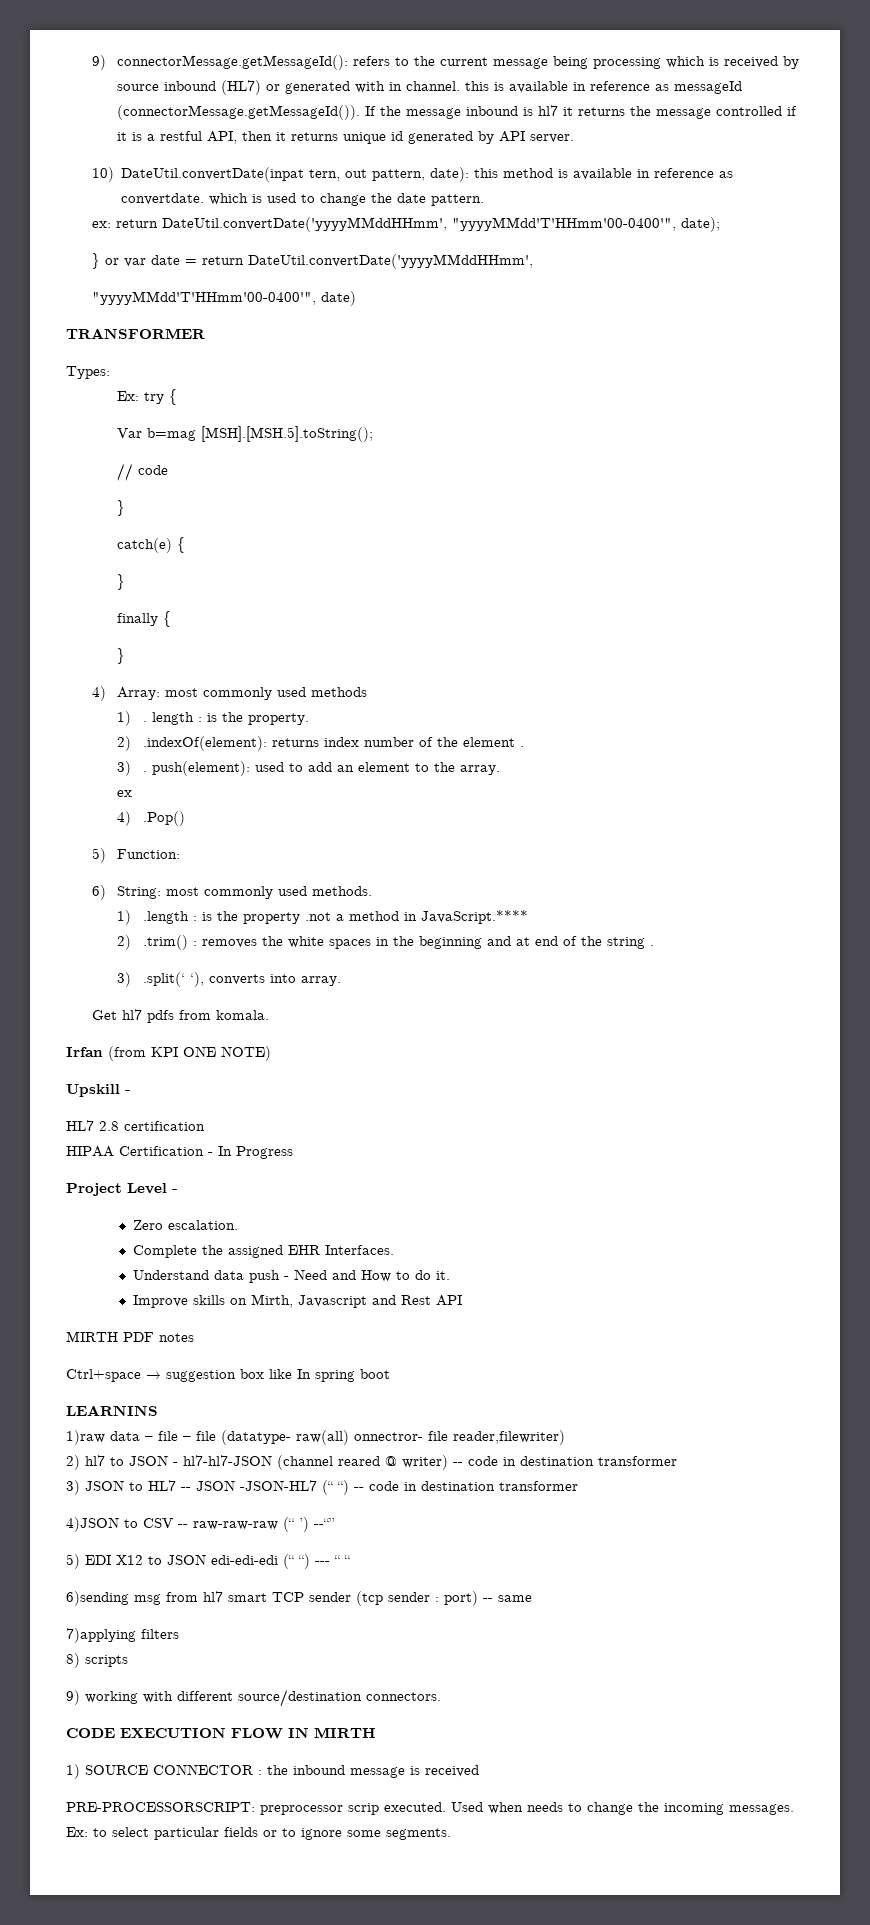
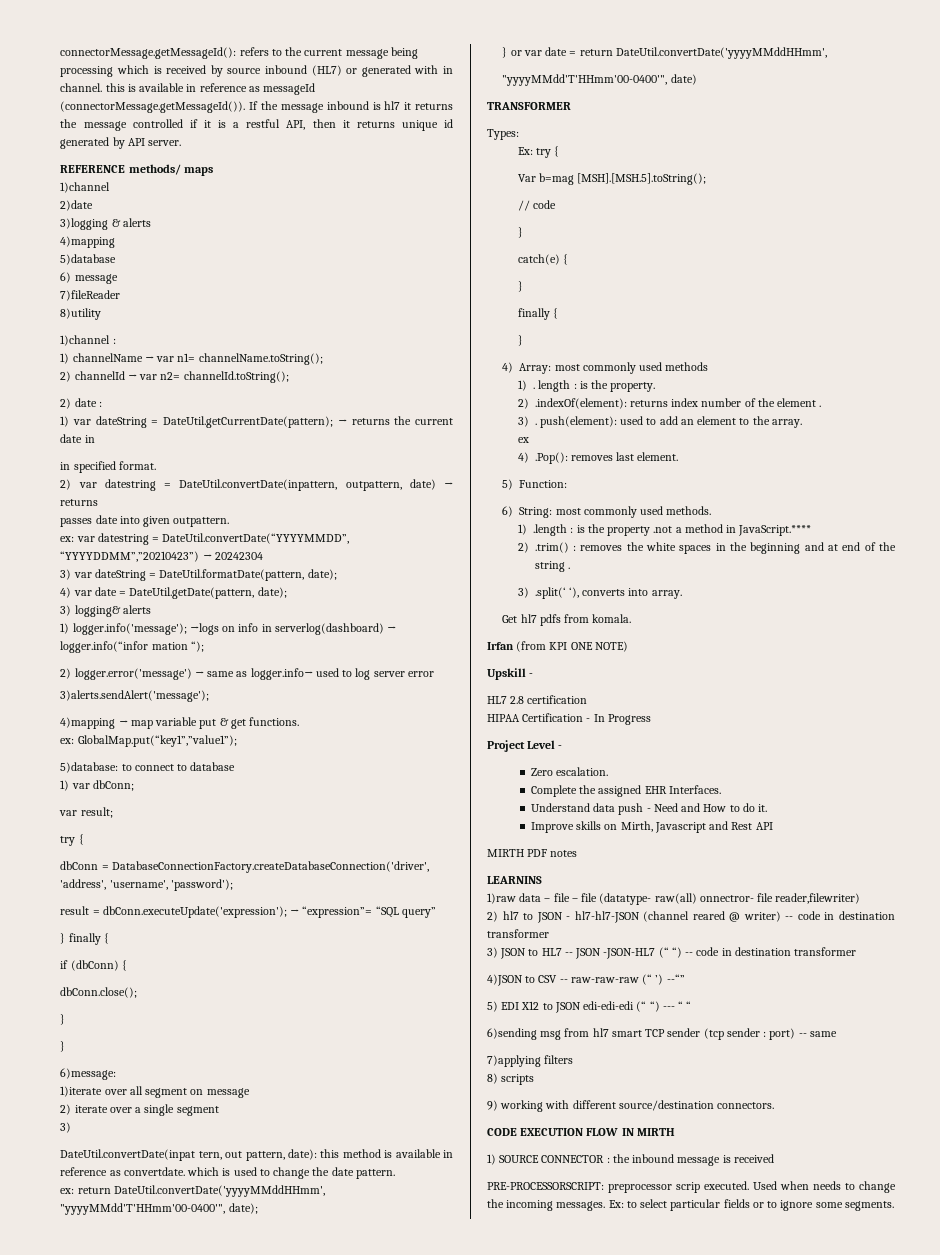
- 9) connectorMessage.getMessageId(): refers to the current message being processing which is received by source inbound (HL7) or generated with in channel. this is available in reference as messageId (connectorMessage.getMessageId()). If the message inbound is hl7 it returns the message controlled if it is a restful API, then it returns unique id generated by API server.
+ connectorMessage.getMessageId(): refers to the current message being processing which is received by source inbound (HL7) or generated with in channel. this is available in reference as messageId (connectorMessage.getMessageId()). If the message inbound is hl7 it returns the message controlled if it is a restful API, then it returns unique id generated by API server.
- 10) DateUtil.convertDate(inpat tern, out pattern, date): this method is available in reference as convertdate. which is used to change the date pattern.
+ REFERENCE methods/ maps
+ 1)channel
+ 2)date
+ 3)logging & alerts
+ 4)mapping
+ 5)database
+ 6) message
+ 7)fileReader
+ 8)utility
+ 1)channel :
+ 1) channelName → var n1= channelName.toString();
+ 2) channelId → var n2= channelId.toString();
+ 2) date :
+ 1) var dateString = DateUtil.getCurrentDate(pattern); → returns the current date in
+ in specified format.
+ 2) var datestring = DateUtil.convertDate(inpattern, outpattern, date) → returns
+ passes date into given outpattern.
+ ex: var datestring = DateUtil.convertDate(“YYYYMMDD”, “YYYYDDMM”,”20210423”) → 20242304
+ 3) var dateString = DateUtil.formatDate(pattern, date);
+ 4) var date = DateUtil.getDate(pattern, date);
+ 3) logging& alerts
+ 1) logger.info('message'); →logs on info in serverlog(dashboard) → logger.info(“infor mation “);
+ 2) logger.error('message') → same as logger.info→ used to log server error
+ 3)alerts.sendAlert('message');
+ 4)mapping → map variable put & get functions.
+ ex: GlobalMap.put(“key1”,”value1”);
+ 5)database: to connect to database
+ 1) var dbConn;
+ var result;
+ try {
+ dbConn = DatabaseConnectionFactory.createDatabaseConnection('driver', 'address', 'username', 'password');
+ result = dbConn.executeUpdate('expression'); → “expression”= “SQL query”
+ } finally {
+ if (dbConn) {
+ dbConn.close();
+ }
+ }
+ 6)message:
+ 1)iterate over all segment on message
+ 2) iterate over a single segment
+ 3)
+ DateUtil.convertDate(inpat tern, out pattern, date): this method is available in reference as convertdate. which is used to change the date pattern.
- 4) .Pop()
+ 4) .Pop(): removes last element.
- Ctrl+space → suggestion box like In spring boot

